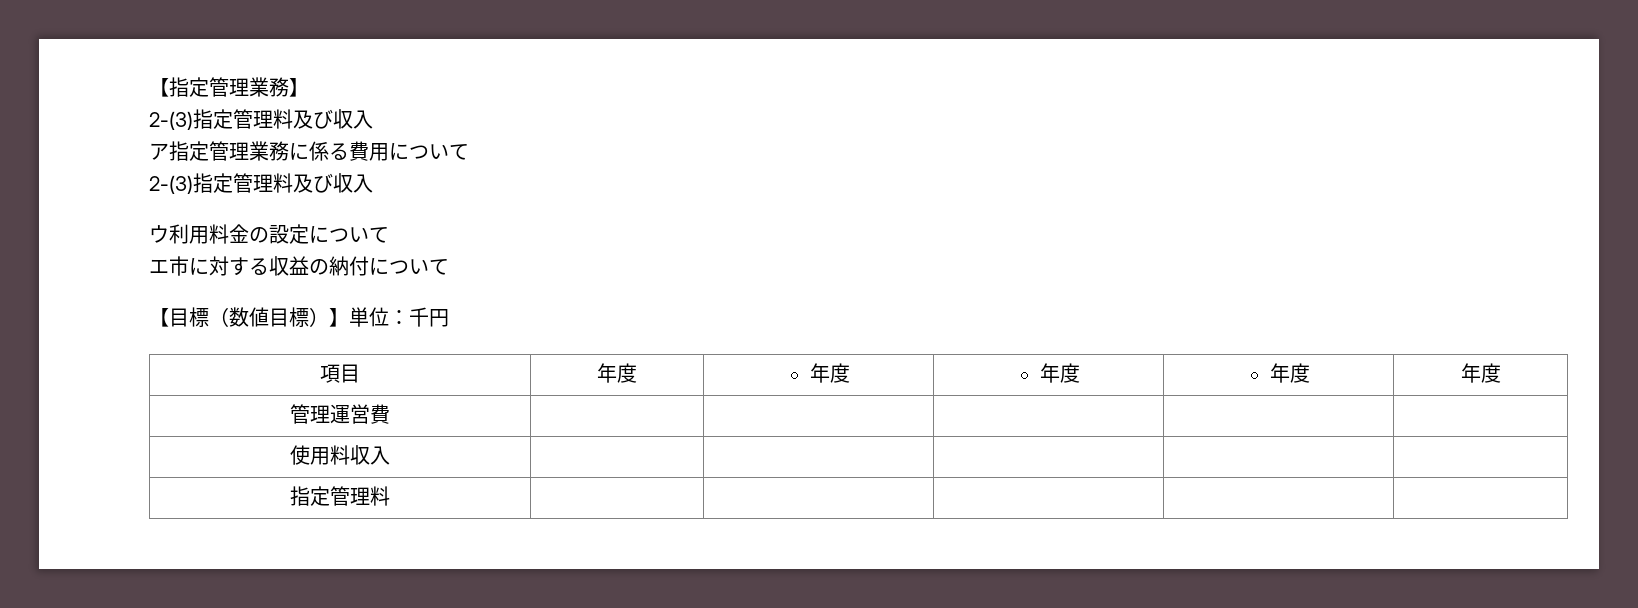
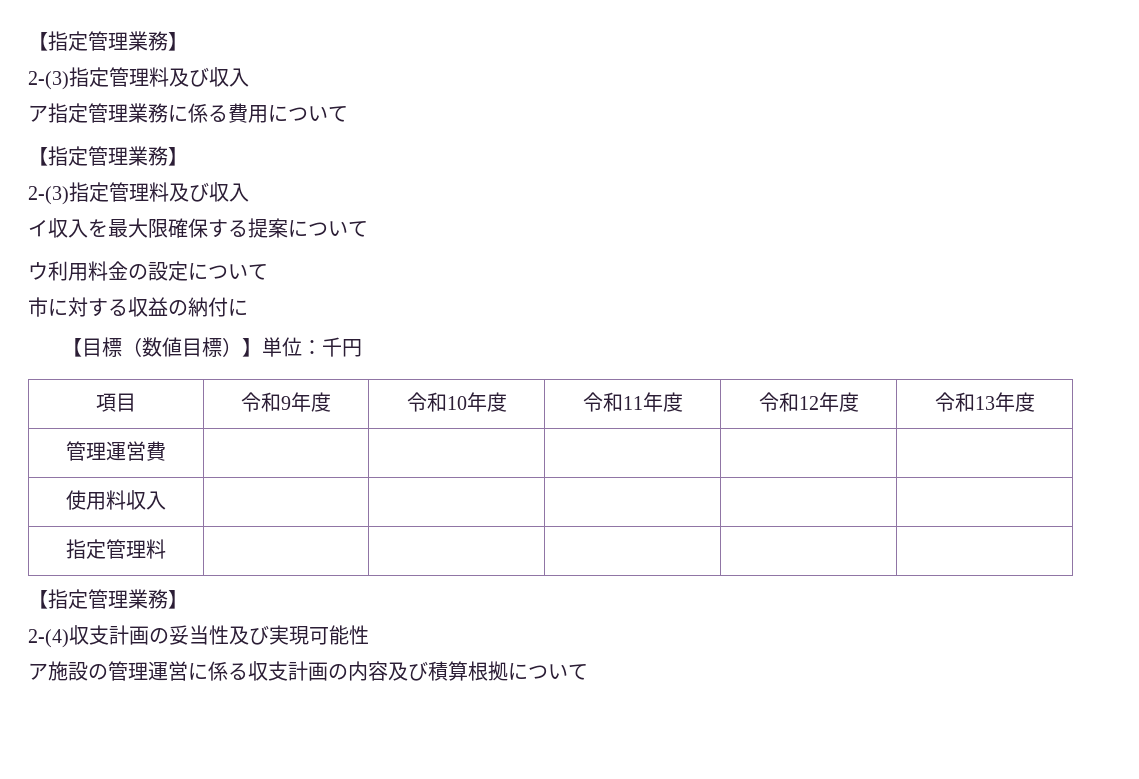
  ア指定管理業務に係る費用について
+ 【指定管理業務】
  2-(3)指定管理料及び収入
+ イ収入を最大限確保する提案について
- エ市に対する収益の納付について
+ 市に対する収益の納付に
- 項目 | 年度 | 年度 | 年度 | 年度 | 年度
+ 項目 | 令和9年度 | 令和10年度 | 令和11年度 | 令和12年度 | 令和13年度
  指定管理料 | | | | |
+ 【指定管理業務】
+ 2-(4)収支計画の妥当性及び実現可能性
+ ア施設の管理運営に係る収支計画の内容及び積算根拠について

